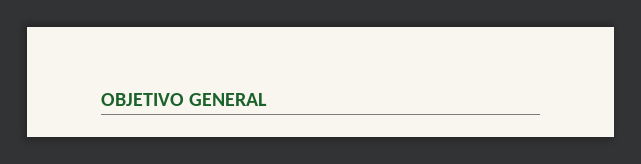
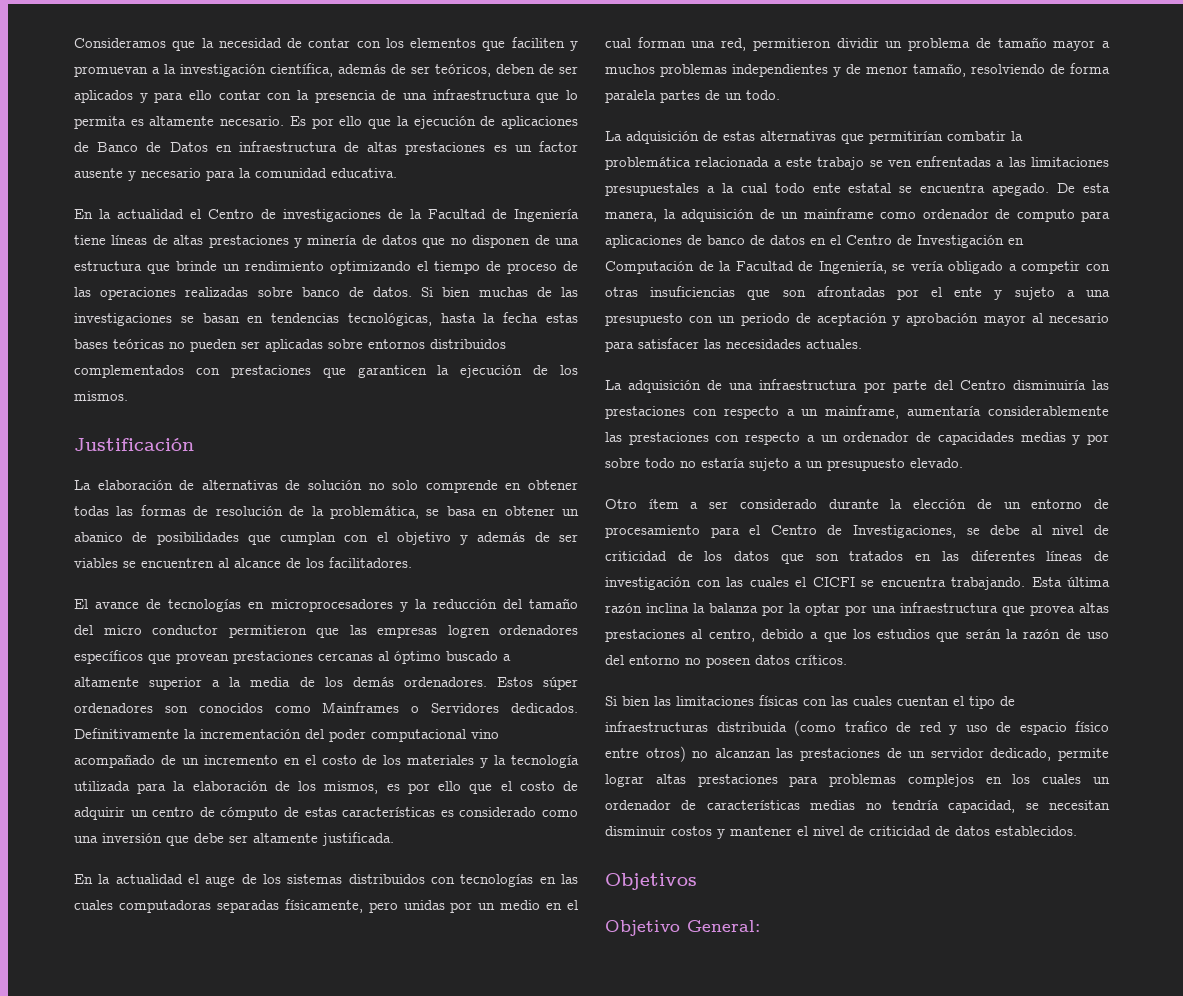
- OBJETIVO GENERAL
+ Consideramos que la necesidad de contar con los elementos que faciliten y promuevan a la investigación científica, además de ser teóricos, deben de ser aplicados y para ello contar con la presencia de una infraestructura que lo permita es altamente necesario. Es por ello que la ejecución de aplicaciones de Banco de Datos en infraestructura de altas prestaciones es un factor ausente y necesario para la comunidad educativa.
+ En la actualidad el Centro de investigaciones de la Facultad de Ingeniería tiene líneas de altas prestaciones y minería de datos que no disponen de una estructura que brinde un rendimiento optimizando el tiempo de proceso de las operaciones realizadas sobre banco de datos. Si bien muchas de las investigaciones se basan en tendencias tecnológicas, hasta la fecha estas bases teóricas no pueden ser aplicadas sobre entornos distribuidos complementados con prestaciones que garanticen la ejecución de los mismos.
+ Justificación
+ La elaboración de alternativas de solución no solo comprende en obtener todas las formas de resolución de la problemática, se basa en obtener un abanico de posibilidades que cumplan con el objetivo y además de ser viables se encuentren al alcance de los facilitadores.
+ El avance de tecnologías en microprocesadores y la reducción del tamaño del micro conductor permitieron que las empresas logren ordenadores específicos que provean prestaciones cercanas al óptimo buscado a altamente superior a la media de los demás ordenadores. Estos súper ordenadores son conocidos como Mainframes o Servidores dedicados. Definitivamente la incrementación del poder computacional vino acompañado de un incremento en el costo de los materiales y la tecnología utilizada para la elaboración de los mismos, es por ello que el costo de adquirir un centro de cómputo de estas características es considerado como una inversión que debe ser altamente justificada.
+ En la actualidad el auge de los sistemas distribuidos con tecnologías en las cuales computadoras separadas físicamente, pero unidas por un medio en el cual forman una red, permitieron dividir un problema de tamaño mayor a muchos problemas independientes y de menor tamaño, resolviendo de forma paralela partes de un todo.
+ La adquisición de estas alternativas que permitirían combatir la problemática relacionada a este trabajo se ven enfrentadas a las limitaciones presupuestales a la cual todo ente estatal se encuentra apegado. De esta manera, la adquisición de un mainframe como ordenador de computo para aplicaciones de banco de datos en el Centro de Investigación en Computación de la Facultad de Ingeniería, se vería obligado a competir con otras insuficiencias que son afrontadas por el ente y sujeto a una presupuesto con un periodo de aceptación y aprobación mayor al necesario para satisfacer las necesidades actuales.
+ La adquisición de una infraestructura por parte del Centro disminuiría las prestaciones con respecto a un mainframe, aumentaría considerablemente las prestaciones con respecto a un ordenador de capacidades medias y por sobre todo no estaría sujeto a un presupuesto elevado.
+ Otro ítem a ser considerado durante la elección de un entorno de procesamiento para el Centro de Investigaciones, se debe al nivel de criticidad de los datos que son tratados en las diferentes líneas de investigación con las cuales el CICFI se encuentra trabajando. Esta última razón inclina la balanza por la optar por una infraestructura que provea altas prestaciones al centro, debido a que los estudios que serán la razón de uso del entorno no poseen datos críticos.
+ Si bien las limitaciones físicas con las cuales cuentan el tipo de infraestructuras distribuida (como trafico de red y uso de espacio físico entre otros) no alcanzan las prestaciones de un servidor dedicado, permite lograr altas prestaciones para problemas complejos en los cuales un ordenador de características medias no tendría capacidad, se necesitan disminuir costos y mantener el nivel de criticidad de datos establecidos.
+ Objetivos
+ Objetivo General:

